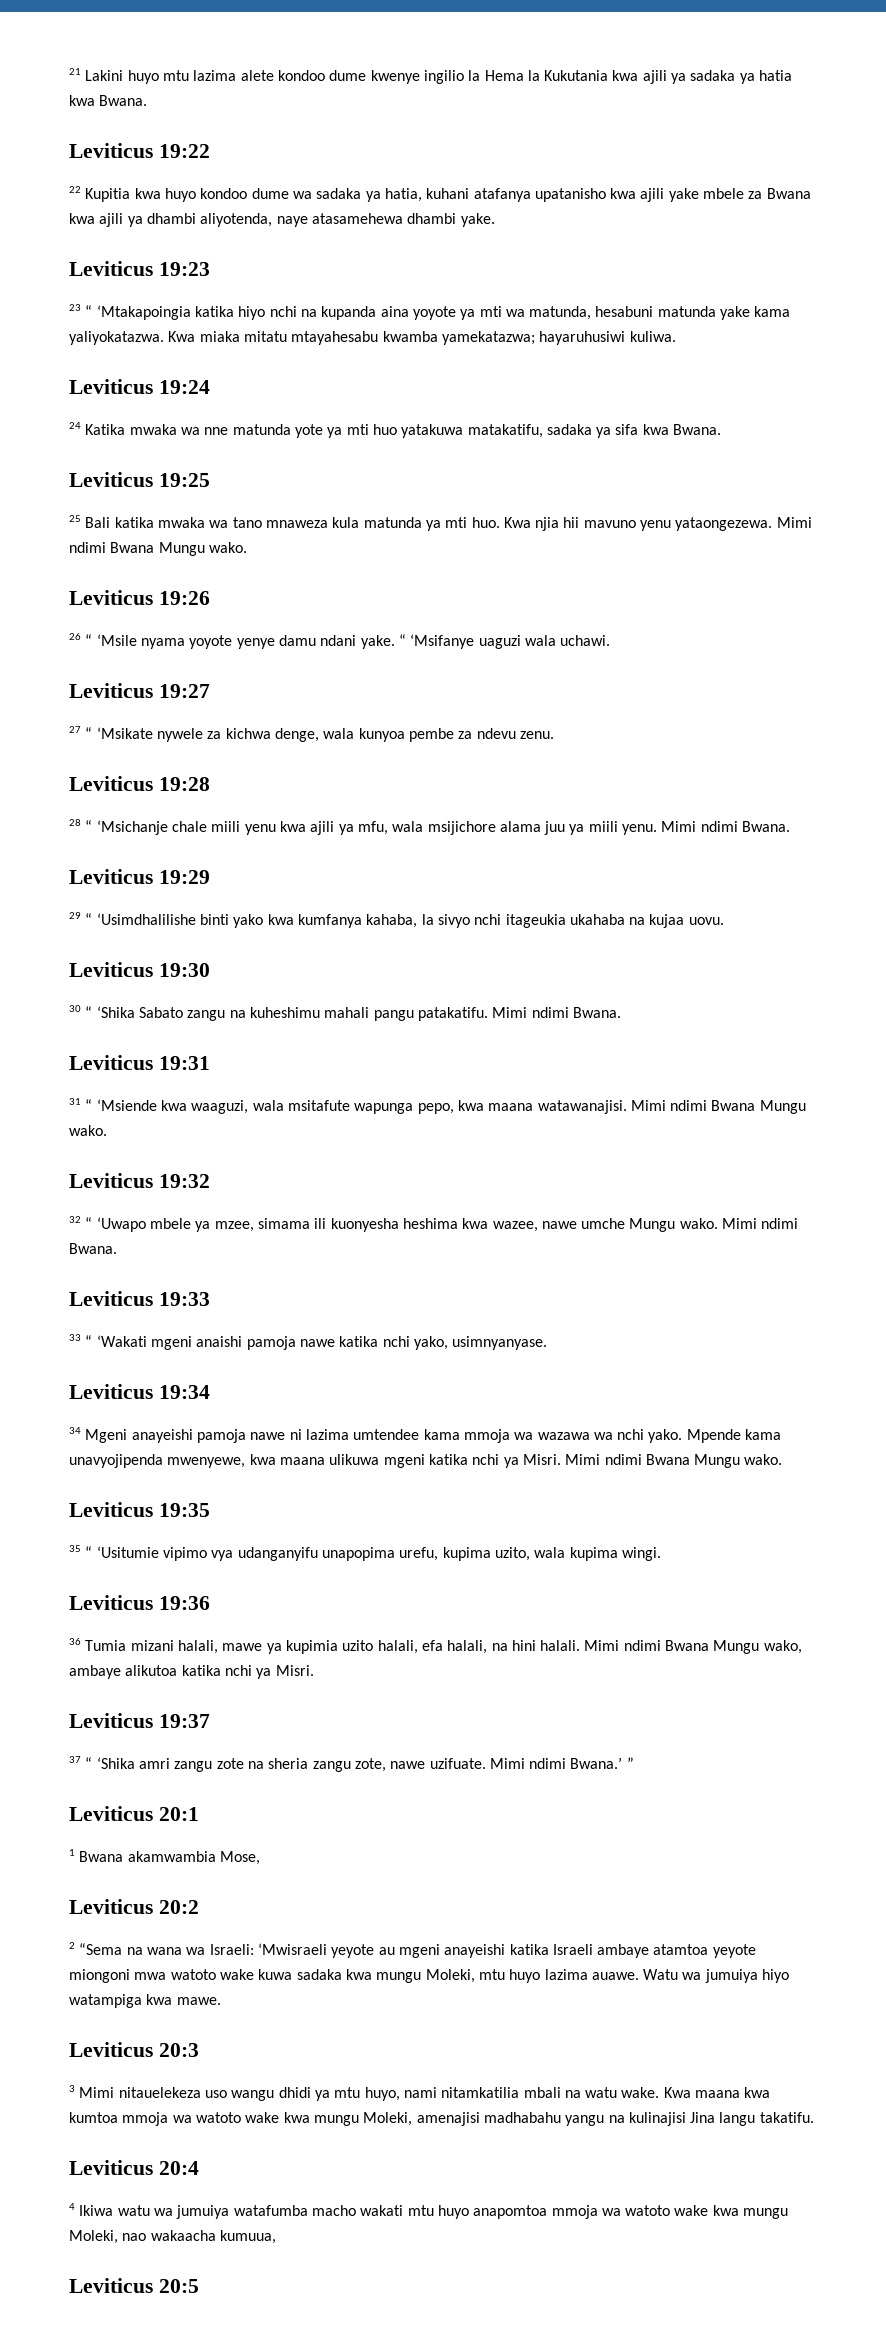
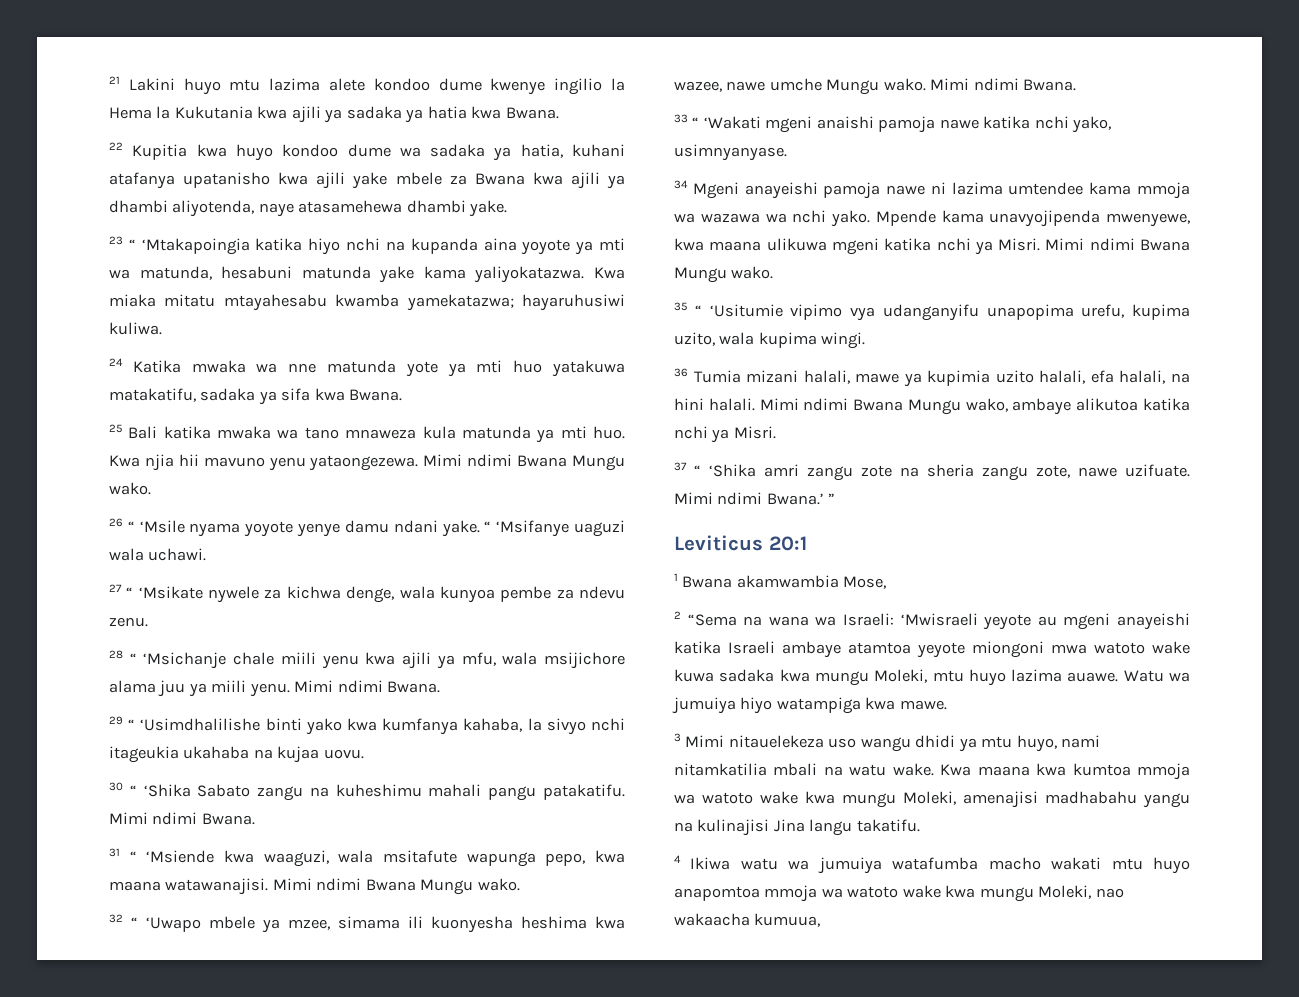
- Leviticus 19:22
- Leviticus 19:23
- Leviticus 19:24
- Leviticus 19:25
- Leviticus 19:26
- Leviticus 19:27
- Leviticus 19:28
- Leviticus 19:29
- Leviticus 19:30
- Leviticus 19:31
- Leviticus 19:32
- Leviticus 19:33
- Leviticus 19:34
- Leviticus 19:35
- Leviticus 19:36
- Leviticus 19:37
- Leviticus 20:2
- Leviticus 20:3
- Leviticus 20:4
- Leviticus 20:5

